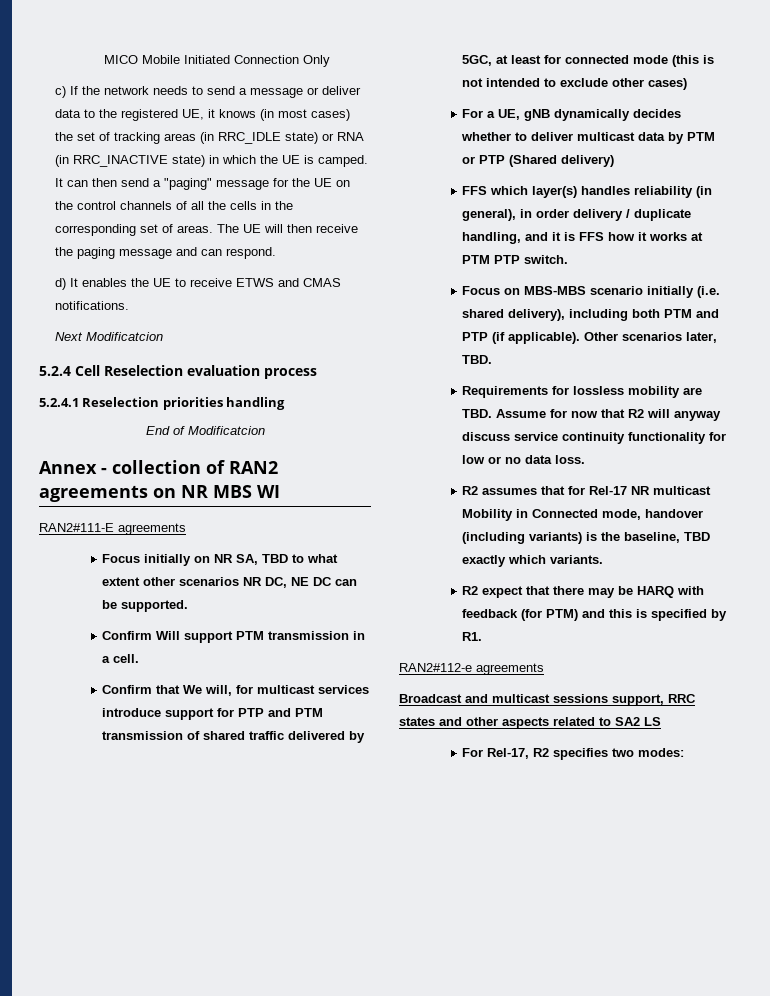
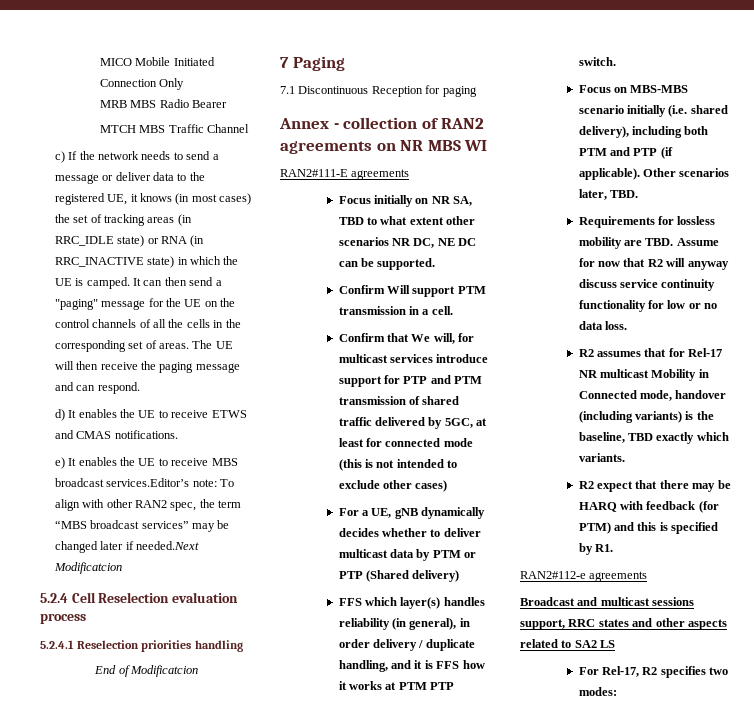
+ MRB MBS Radio Bearer
+ MTCH MBS Traffic Channel
- Next Modificatcion
+ e) It enables the UE to receive MBS broadcast services.Editor’s note: To align with other RAN2 spec, the term “MBS broadcast services” may be changed later if needed.Next Modificatcion
+ 7 Paging
+ 7.1 Discontinuous Reception for paging

